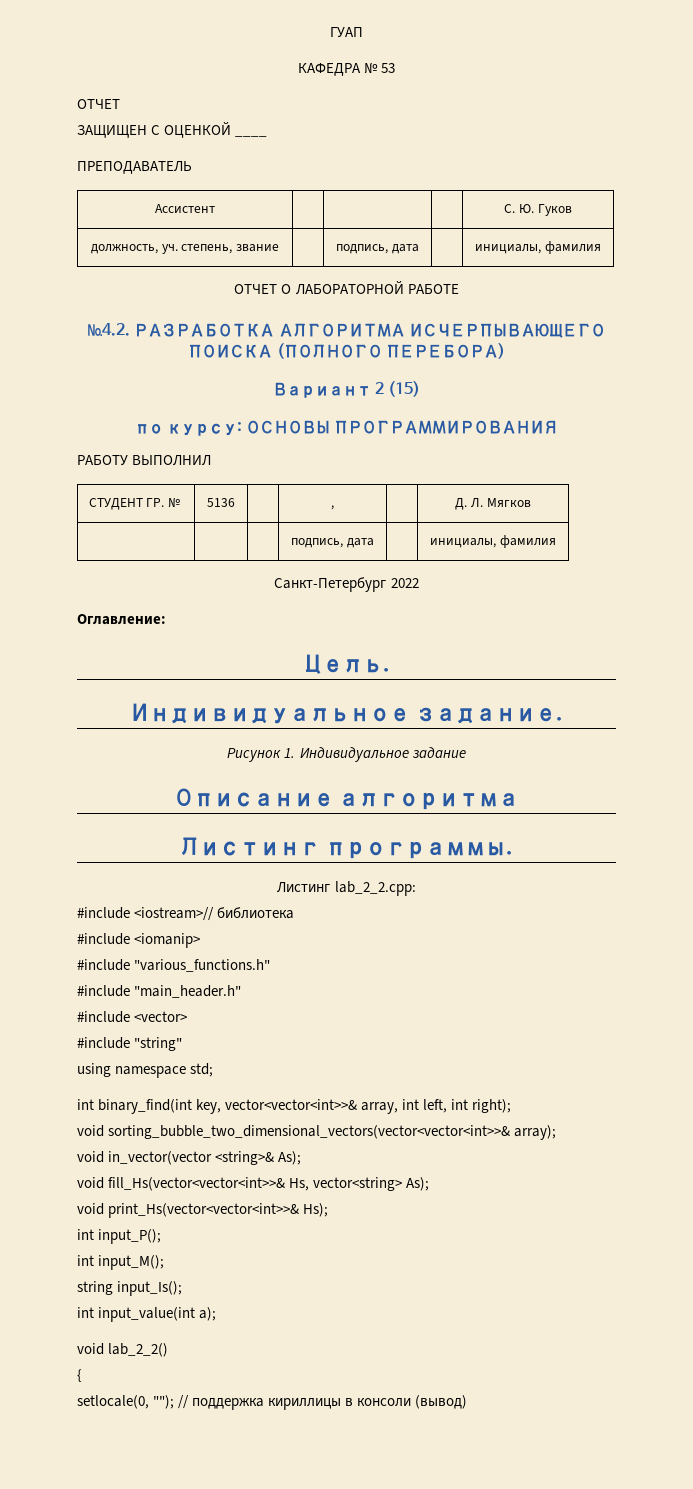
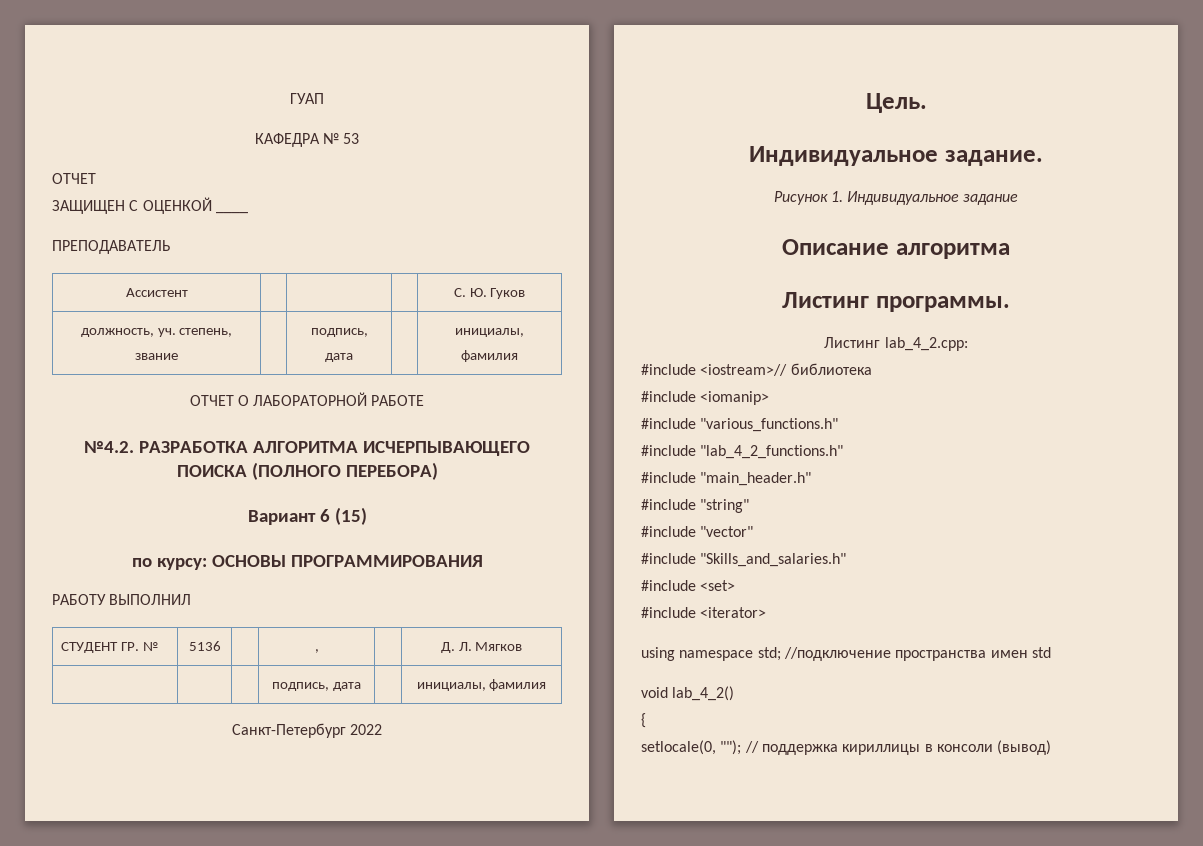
- Вариант 2 (15)
+ Вариант 6 (15)
- Оглавление:
- Листинг lab_2_2.cpp:
+ Листинг lab_4_2.cpp:
+ #include "lab_4_2_functions.h"
  #include "main_header.h"
- #include <vector>
- using namespace std;
- int binary_find(int key, vector<vector<int>>& array, int left, int right);
- void sorting_bubble_two_dimensional_vectors(vector<vector<int>>& array);
- void in_vector(vector <string>& As);
- void fill_Hs(vector<vector<int>>& Hs, vector<string> As);
- void print_Hs(vector<vector<int>>& Hs);
- int input_P();
- int input_M();
- string input_Is();
- int input_value(int a);
- void lab_2_2()
+ #include "vector"
+ #include "Skills_and_salaries.h"
+ #include <set>
+ #include <iterator>
+ using namespace std; //подключение пространства имен std
+ void lab_4_2()

